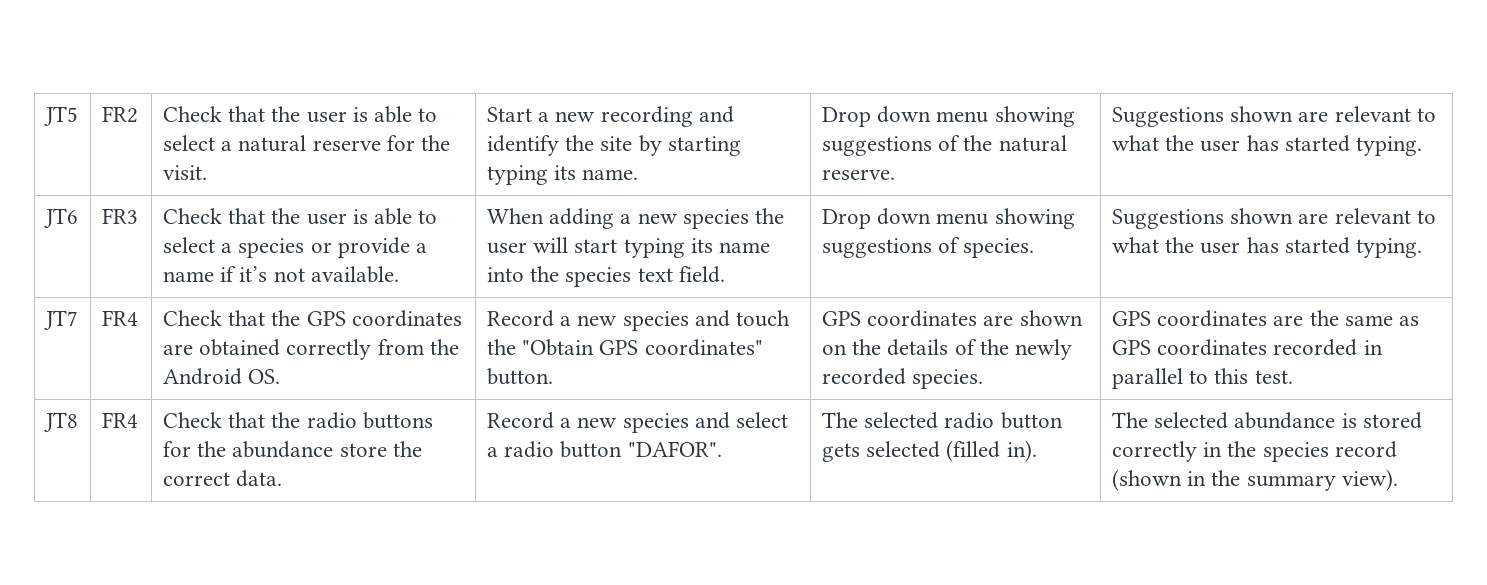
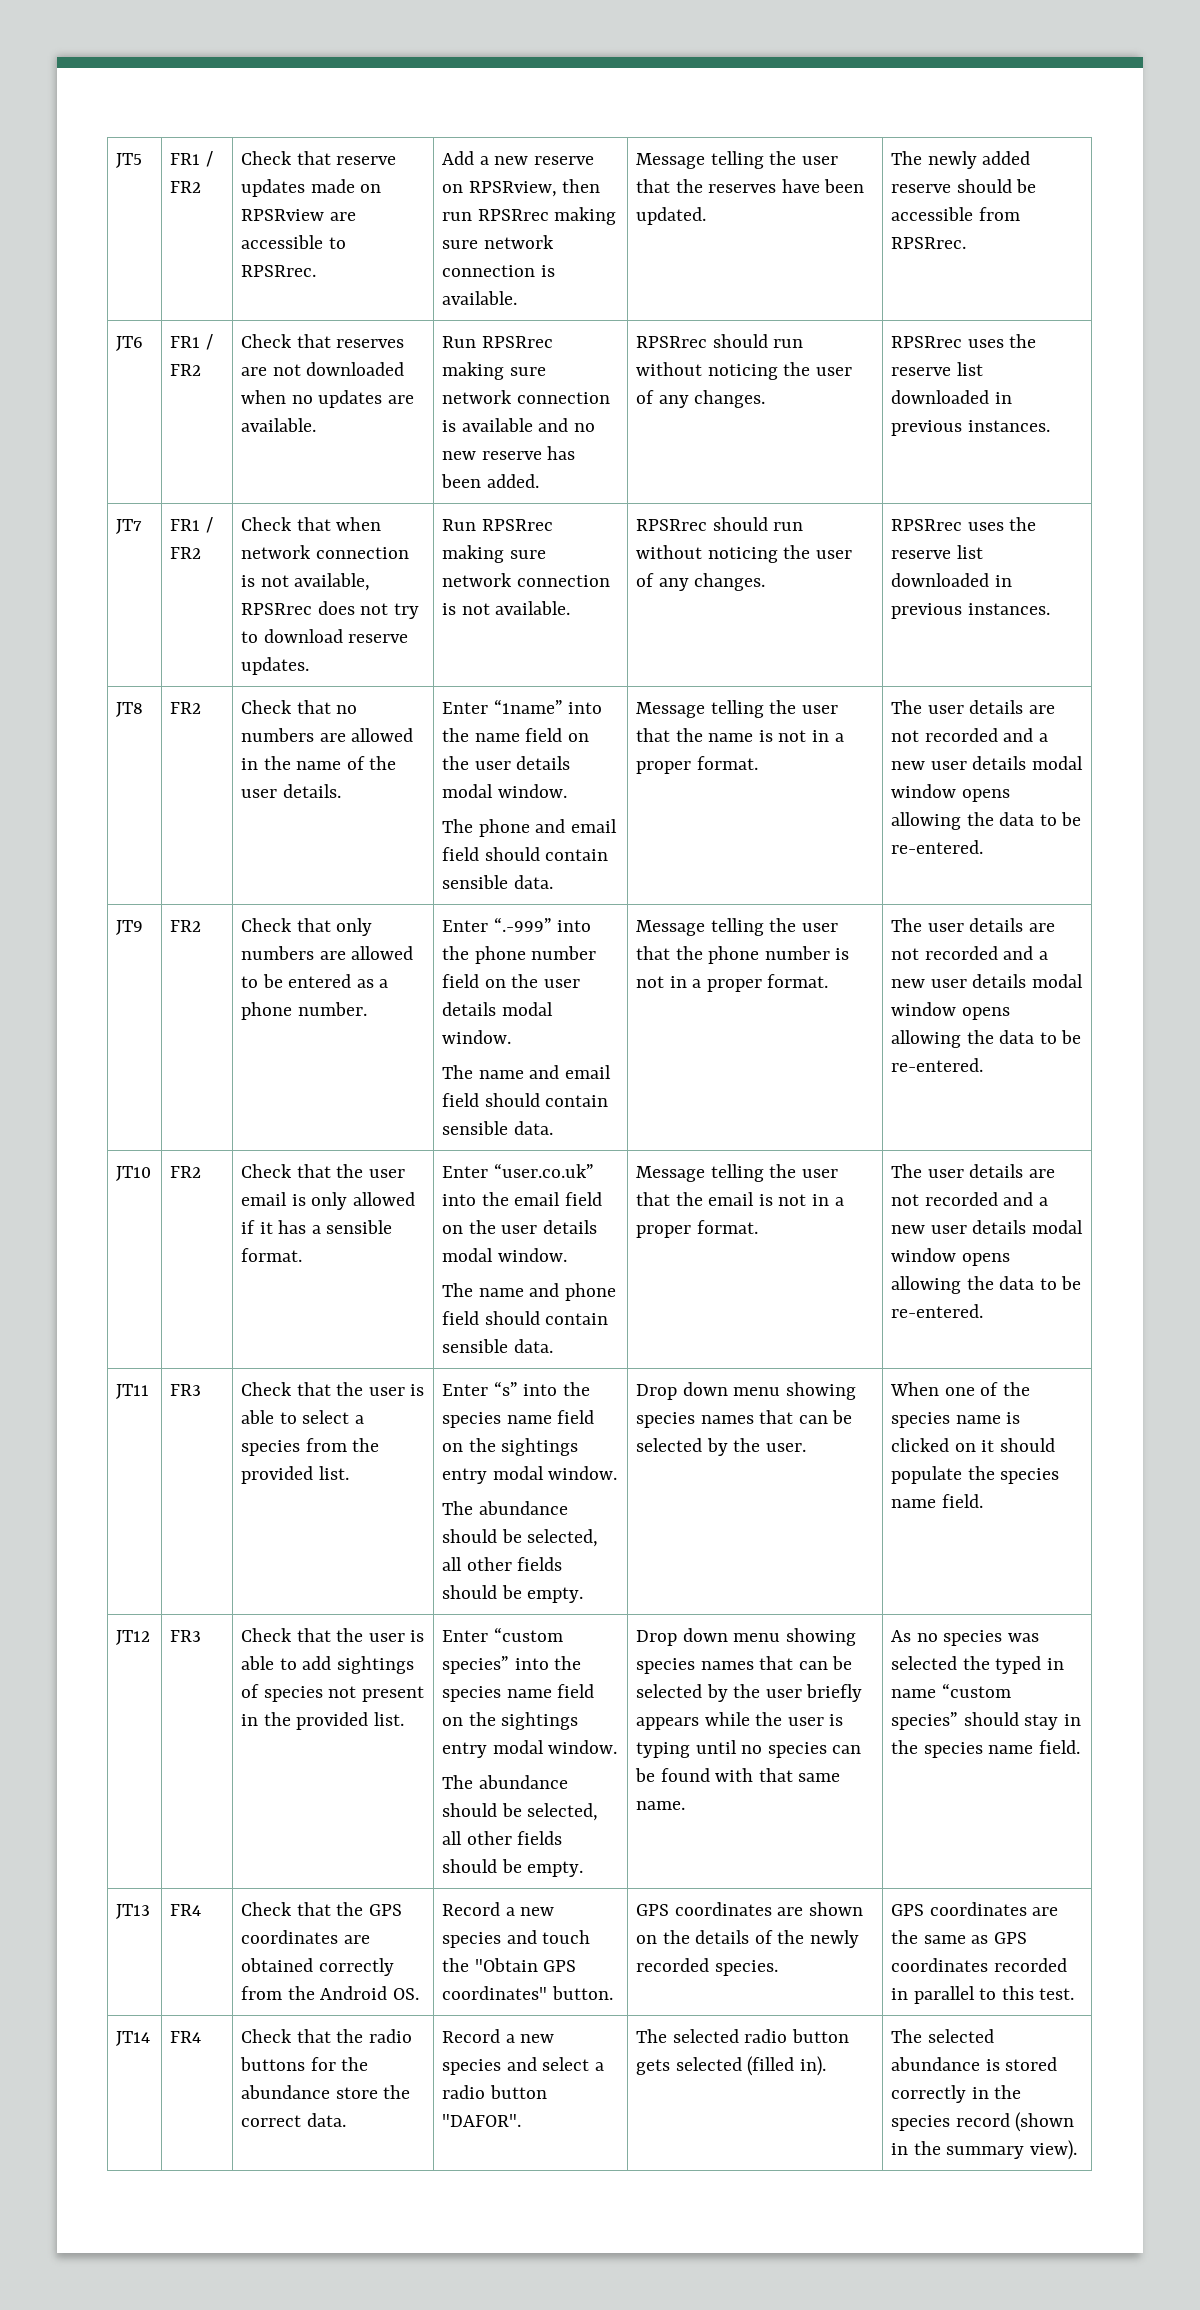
+ FR1 / FR2 | Check that reserve updates made on RPSRview are accessible to RPSRrec. | Add a new reserve on RPSRview, then run RPSRrec making sure network connection is available. | Message telling the user that the reserves have been updated. | The newly added reserve should be accessible from RPSRrec.
+ JT6 | FR1 / FR2 | Check that reserves are not downloaded when no updates are available. | Run RPSRrec making sure network connection is available and no new reserve has been added. | RPSRrec should run without noticing the user of any changes. | RPSRrec uses the reserve list downloaded in previous instances.
+ JT7 | FR1 / FR2 | Check that when network connection is not available, RPSRrec does not try to download reserve updates. | Run RPSRrec making sure network connection is not available. | RPSRrec should run without noticing the user of any changes. | RPSRrec uses the reserve list downloaded in previous instances.
+ JT8 | FR2 | Check that no numbers are allowed in the name of the user details. | Enter “1name” into the name field on the user details modal window.
+ The phone and email field should contain sensible data. | Message telling the user that the name is not in a proper format. | The user details are not recorded and a new user details modal window opens allowing the data to be re-entered.
+ JT9 | FR2 | Check that only numbers are allowed to be entered as a phone number. | Enter “.-999” into the phone number field on the user details modal window.
+ The name and email field should contain sensible data. | Message telling the user that the phone number is not in a proper format. | The user details are not recorded and a new user details modal window opens allowing the data to be re-entered.
+ JT10
- Check that the user is able to select a natural reserve for the visit. | Start a new recording and identify the site by starting typing its name. | Drop down menu showing suggestions of the natural reserve. | Suggestions shown are relevant to what the user has started typing.
- JT6
+ Check that the user email is only allowed if it has a sensible format. | Enter “user.co.uk” into the email field on the user details modal window.
+ The name and phone field should contain sensible data. | Message telling the user that the email is not in a proper format. | The user details are not recorded and a new user details modal window opens allowing the data to be re-entered.
+ JT11
- Check that the user is able to select a species or provide a name if it’s not available. | When adding a new species the user will start typing its name into the species text field. | Drop down menu showing suggestions of species. | Suggestions shown are relevant to what the user has started typing.
- JT7
+ Check that the user is able to select a species from the provided list. | Enter “s” into the species name field on the sightings entry modal window.
+ The abundance should be selected, all other fields should be empty. | Drop down menu showing species names that can be selected by the user. | When one of the species name is clicked on it should populate the species name field.
+ JT12 | FR3 | Check that the user is able to add sightings of species not present in the provided list. | Enter “custom species” into the species name field on the sightings entry modal window.
+ The abundance should be selected, all other fields should be empty. | Drop down menu showing species names that can be selected by the user briefly appears while the user is typing until no species can be found with that same name. | As no species was selected the typed in name “custom species” should stay in the species name field.
+ JT13
- JT8
+ JT14

